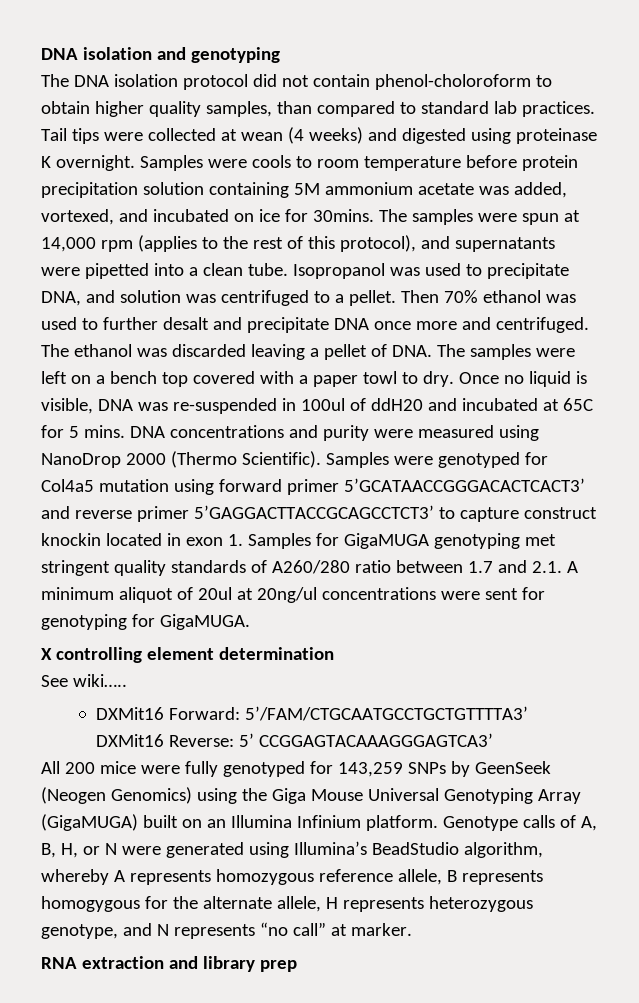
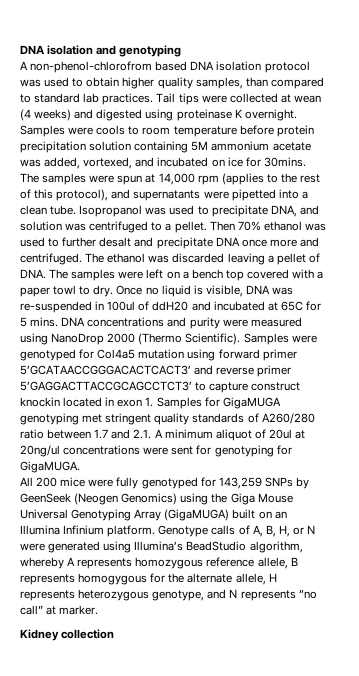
- The DNA isolation protocol did not contain phenol-choloroform to obtain higher quality samples, than compared to standard lab practices.
+ A non-phenol-chlorofrom based DNA isolation protocol was used to obtain higher quality samples, than compared to standard lab practices.
- X controlling element determination
- See wiki…..
- DXMit16 Forward: 5’/FAM/CTGCAATGCCTGCTGTTTTA3’ DXMit16 Reverse: 5’ CCGGAGTACAAAGGGAGTCA3’
- RNA extraction and library prep
+ Kidney collection

